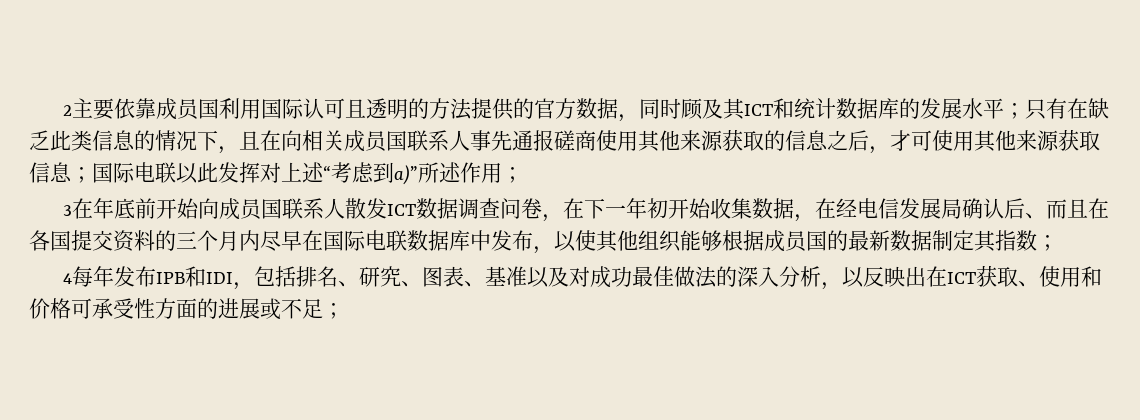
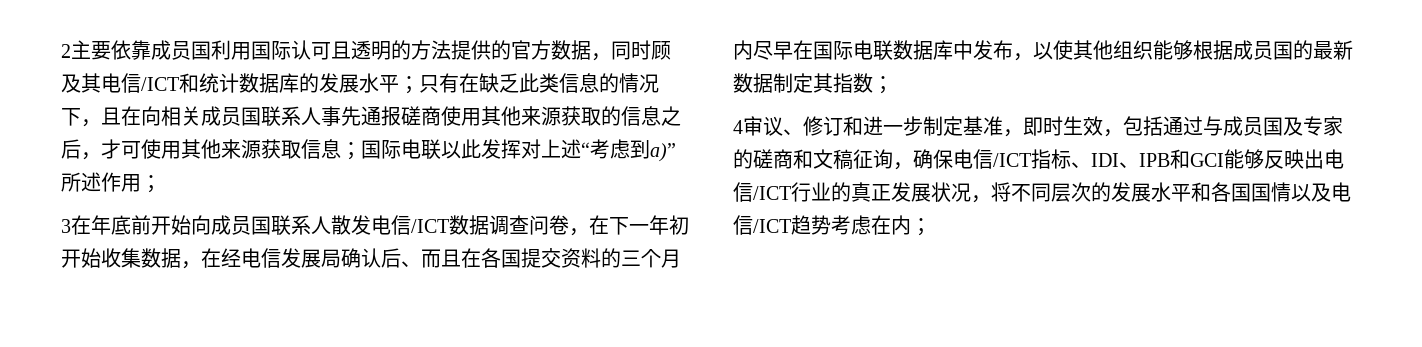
- 2主要依靠成员国利用国际认可且透明的方法提供的官方数据，同时顾及其ICT和统计数据库的发展水平；
+ 2主要依靠成员国利用国际认可且透明的方法提供的官方数据，同时顾及其电信/ICT和统计数据库的发展水平；
- 3在年底前开始向成员国联系人散发ICT数据调查问卷，在下一年初开始收集数据，在经电信发展局确认后、而且在各国提交资料的三个月内尽早在国际电联数据库中发布，以使其他组织能够根据成员国的最新数据制定其指数；
+ 3在年底前开始向成员国联系人散发电信/ICT数据调查问卷，在下一年初开始收集数据，在经电信发展局确认后、而且在各国提交资料的三个月内尽早在国际电联数据库中发布，以使其他组织能够根据成员国的最新数据制定其指数；
- 4每年发布IPB和IDI，包括排名、研究、图表、基准以及对成功最佳做法的深入分析，以反映出在ICT获取、使用和价格可承受性方面的进展或不足；
+ 4审议、修订和进一步制定基准，即时生效，包括通过与成员国及专家的磋商和文稿征询，确保电信/ICT指标、IDI、IPB和GCI能够反映出电信/ICT行业的真正发展状况，将不同层次的发展水平和各国国情以及电信/ICT趋势考虑在内；

